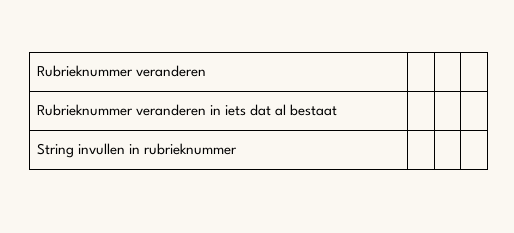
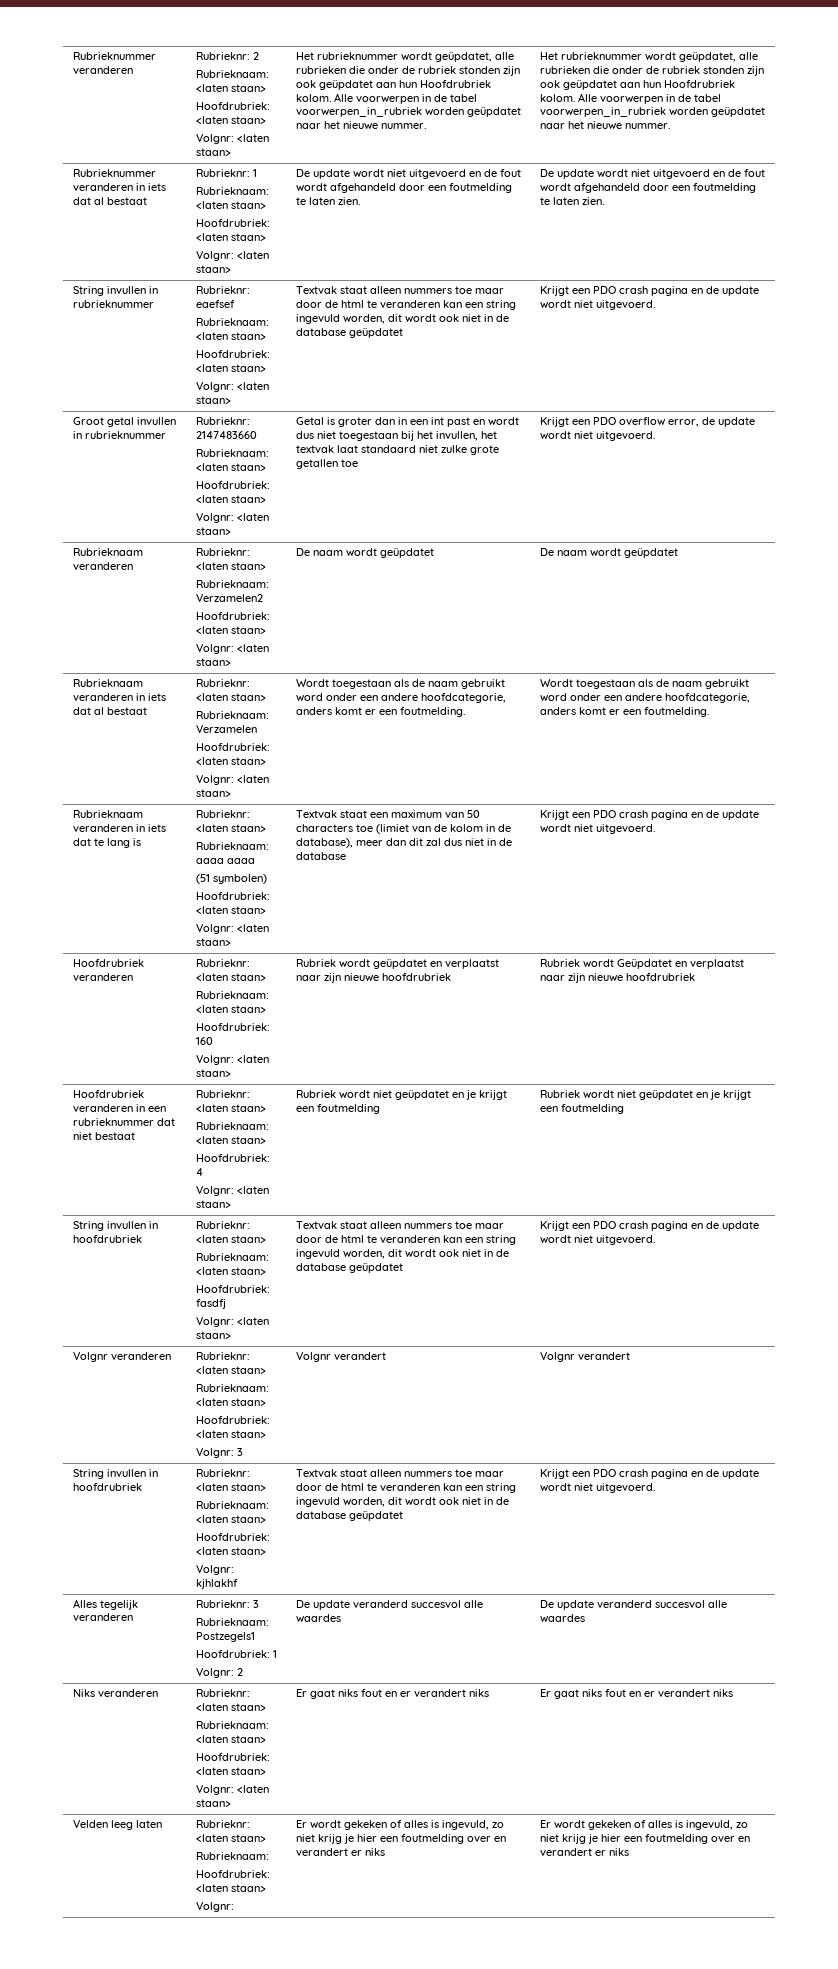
+ Rubrieknr: 2
+ Rubrieknaam: <laten staan>
+ Hoofdrubriek: <laten staan>
+ Volgnr: <laten staan> | Het rubrieknummer wordt geüpdatet, alle rubrieken die onder de rubriek stonden zijn ook geüpdatet aan hun Hoofdrubriek kolom. Alle voorwerpen in de tabel voorwerpen_in_rubriek worden geüpdatet naar het nieuwe nummer. | Het rubrieknummer wordt geüpdatet, alle rubrieken die onder de rubriek stonden zijn ook geüpdatet aan hun Hoofdrubriek kolom. Alle voorwerpen in de tabel voorwerpen_in_rubriek worden geüpdatet naar het nieuwe nummer.
- String invullen in rubrieknummer | | |
+ Rubrieknr: 1
+ Rubrieknaam: <laten staan>
+ Hoofdrubriek: <laten staan>
+ Volgnr: <laten staan> | De update wordt niet uitgevoerd en de fout wordt afgehandeld door een foutmelding te laten zien. | De update wordt niet uitgevoerd en de fout wordt afgehandeld door een foutmelding te laten zien.
+ String invullen in rubrieknummer | Rubrieknr: eaefsef
+ Rubrieknaam: <laten staan>
+ Hoofdrubriek: <laten staan>
+ Volgnr: <laten staan> | Textvak staat alleen nummers toe maar door de html te veranderen kan een string ingevuld worden, dit wordt ook niet in de database geüpdatet | Krijgt een PDO crash pagina en de update wordt niet uitgevoerd.
+ Groot getal invullen in rubrieknummer | Rubrieknr: 2147483660
+ Rubrieknaam: <laten staan>
+ Hoofdrubriek: <laten staan>
+ Volgnr: <laten staan> | Getal is groter dan in een int past en wordt dus niet toegestaan bij het invullen, het textvak laat standaard niet zulke grote getallen toe | Krijgt een PDO overflow error, de update wordt niet uitgevoerd.
+ Rubrieknaam veranderen | Rubrieknr: <laten staan>
+ Rubrieknaam: Verzamelen2
+ Hoofdrubriek: <laten staan>
+ Volgnr: <laten staan> | De naam wordt geüpdatet | De naam wordt geüpdatet
+ Rubrieknaam veranderen in iets dat al bestaat | Rubrieknr: <laten staan>
+ Rubrieknaam: Verzamelen
+ Hoofdrubriek: <laten staan>
+ Volgnr: <laten staan> | Wordt toegestaan als de naam gebruikt word onder een andere hoofdcategorie, anders komt er een foutmelding. | Wordt toegestaan als de naam gebruikt word onder een andere hoofdcategorie, anders komt er een foutmelding.
+ Rubrieknaam veranderen in iets dat te lang is | Rubrieknr: <laten staan>
+ Rubrieknaam: aaaa aaaa
+ (51 symbolen)
+ Hoofdrubriek: <laten staan>
+ Volgnr: <laten staan> | Textvak staat een maximum van 50 characters toe (limiet van de kolom in de database), meer dan dit zal dus niet in de database | Krijgt een PDO crash pagina en de update wordt niet uitgevoerd.
+ Hoofdrubriek veranderen | Rubrieknr: <laten staan>
+ Rubrieknaam: <laten staan>
+ Hoofdrubriek: 160
+ Volgnr: <laten staan> | Rubriek wordt geüpdatet en verplaatst naar zijn nieuwe hoofdrubriek | Rubriek wordt Geüpdatet en verplaatst naar zijn nieuwe hoofdrubriek
+ Hoofdrubriek veranderen in een rubrieknummer dat niet bestaat | Rubrieknr: <laten staan>
+ Rubrieknaam: <laten staan>
+ Hoofdrubriek: 4
+ Volgnr: <laten staan> | Rubriek wordt niet geüpdatet en je krijgt een foutmelding | Rubriek wordt niet geüpdatet en je krijgt een foutmelding
+ String invullen in hoofdrubriek | Rubrieknr: <laten staan>
+ Rubrieknaam: <laten staan>
+ Hoofdrubriek: fasdfj
+ Volgnr: <laten staan> | Textvak staat alleen nummers toe maar door de html te veranderen kan een string ingevuld worden, dit wordt ook niet in de database geüpdatet | Krijgt een PDO crash pagina en de update wordt niet uitgevoerd.
+ Volgnr veranderen | Rubrieknr: <laten staan>
+ Rubrieknaam: <laten staan>
+ Hoofdrubriek: <laten staan>
+ Volgnr: 3 | Volgnr verandert | Volgnr verandert
+ String invullen in hoofdrubriek | Rubrieknr: <laten staan>
+ Rubrieknaam: <laten staan>
+ Hoofdrubriek: <laten staan>
+ Volgnr: kjhlakhf | Textvak staat alleen nummers toe maar door de html te veranderen kan een string ingevuld worden, dit wordt ook niet in de database geüpdatet | Krijgt een PDO crash pagina en de update wordt niet uitgevoerd.
+ Alles tegelijk veranderen | Rubrieknr: 3
+ Rubrieknaam: Postzegels1
+ Hoofdrubriek: 1
+ Volgnr: 2 | De update veranderd succesvol alle waardes | De update veranderd succesvol alle waardes
+ Niks veranderen | Rubrieknr: <laten staan>
+ Rubrieknaam: <laten staan>
+ Hoofdrubriek: <laten staan>
+ Volgnr: <laten staan> | Er gaat niks fout en er verandert niks | Er gaat niks fout en er verandert niks
+ Velden leeg laten | Rubrieknr: <laten staan>
+ Rubrieknaam:
+ Hoofdrubriek: <laten staan>
+ Volgnr: | Er wordt gekeken of alles is ingevuld, zo niet krijg je hier een foutmelding over en verandert er niks | Er wordt gekeken of alles is ingevuld, zo niet krijg je hier een foutmelding over en verandert er niks

